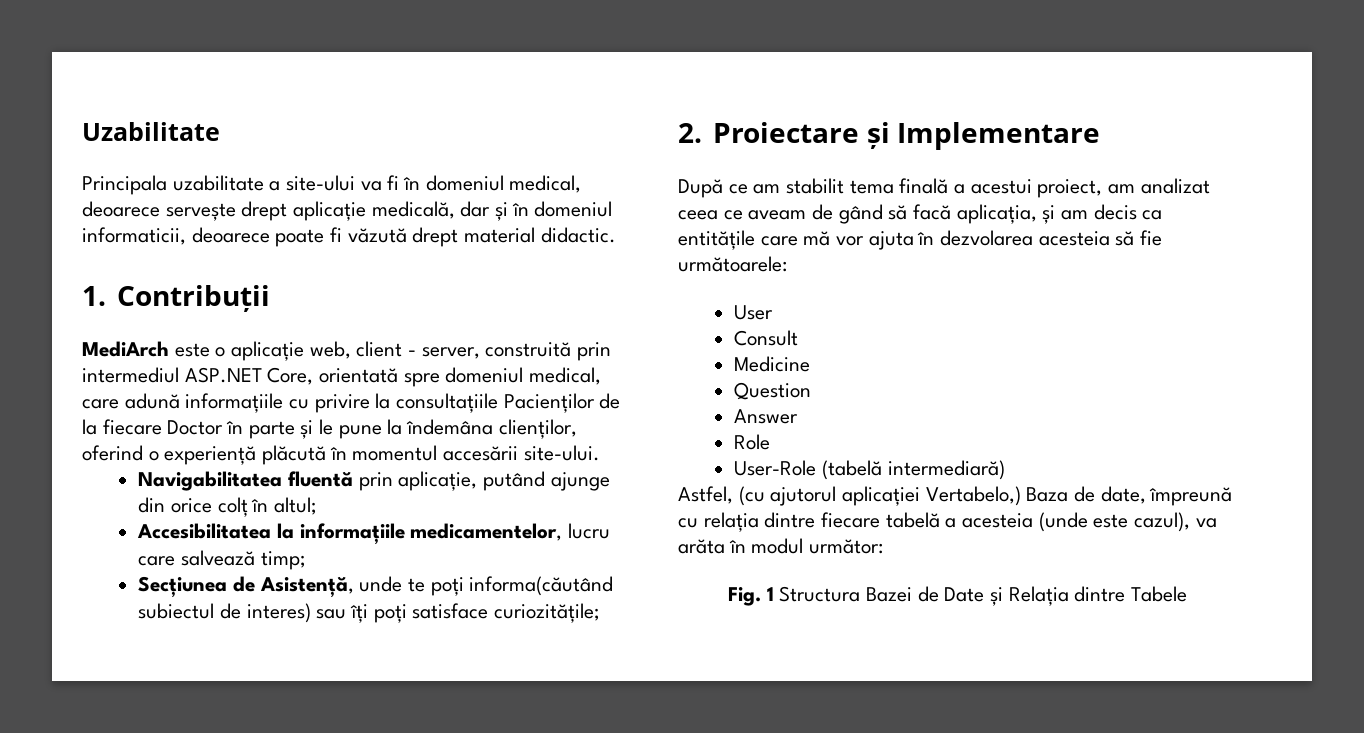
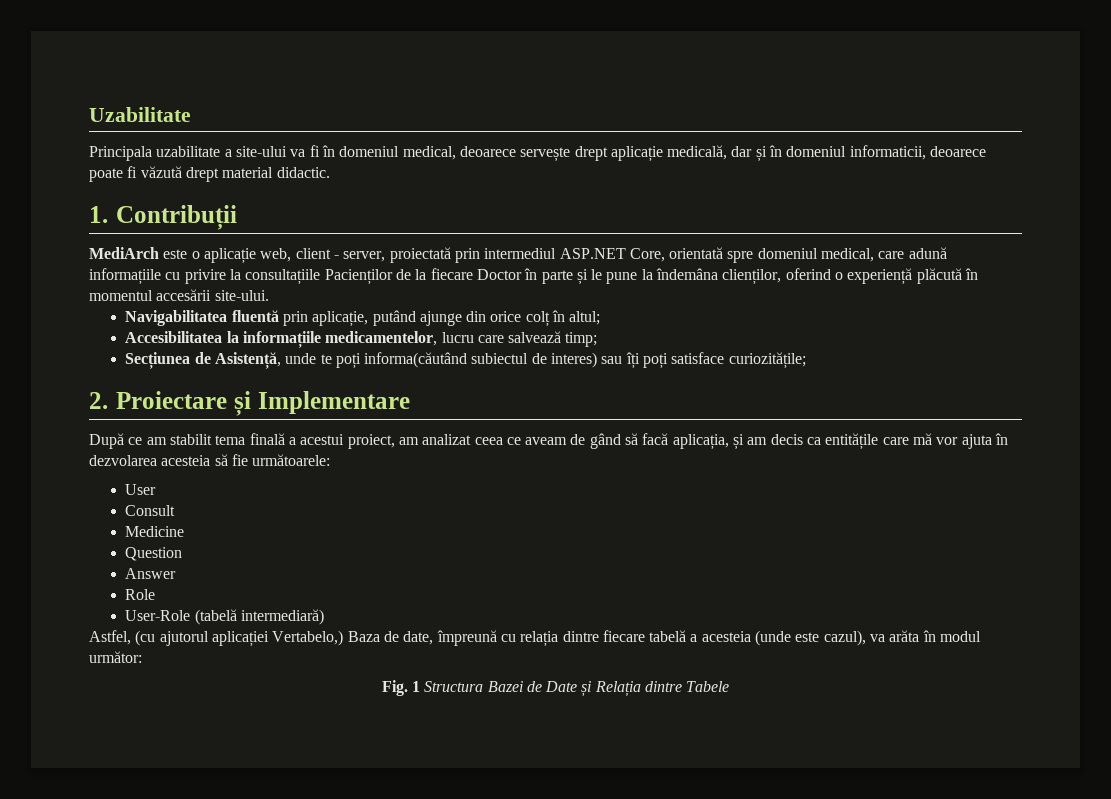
- MediArch este o aplicație web, client - server, construită prin intermediul ASP.NET Core, orientată spre domeniul medical, care adună informațiile cu privire la consultațiile Pacienților de la fiecare Doctor în parte și le pune la îndemâna clienților, oferind o experiență plăcută în momentul accesării site-ului.
+ MediArch este o aplicație web, client - server, proiectată prin intermediul ASP.NET Core, orientată spre domeniul medical, care adună informațiile cu privire la consultațiile Pacienților de la fiecare Doctor în parte și le pune la îndemâna clienților, oferind o experiență plăcută în momentul accesării site-ului.

